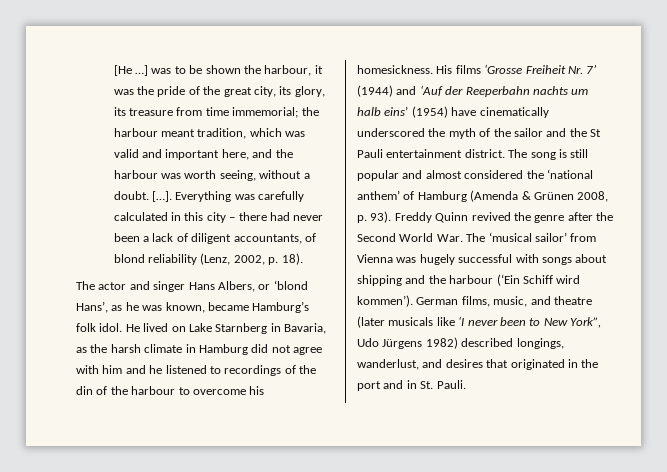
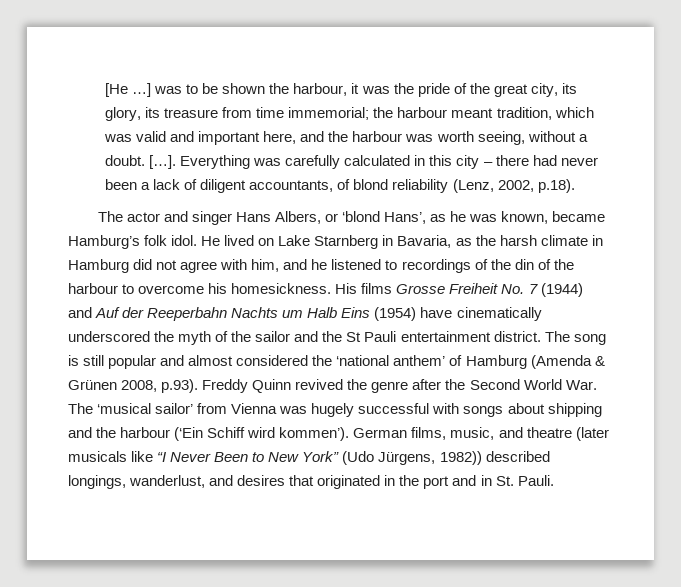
- Everything was carefully calculated in this city – there had never been a lack of diligent accountants, of blond reliability (Lenz, 2002, p. 18).
+ Everything was carefully calculated in this city – there had never been a lack of diligent accountants, of blond reliability (Lenz, 2002, p.18).
- He lived on Lake Starnberg in Bavaria, as the harsh climate in Hamburg did not agree with him and he listened to recordings of the din of the harbour to overcome his homesickness.
+ He lived on Lake Starnberg in Bavaria, as the harsh climate in Hamburg did not agree with him, and he listened to recordings of the din of the harbour to overcome his homesickness.
- His films ‘Grosse Freiheit Nr. 7’ (1944) and ‘Auf der Reeperbahn nachts um halb eins’ (1954) have cinematically underscored the myth of the sailor and the St Pauli entertainment district.
+ His films Grosse Freiheit No. 7 (1944) and Auf der Reeperbahn Nachts um Halb Eins (1954) have cinematically underscored the myth of the sailor and the St Pauli entertainment district.
- The song is still popular and almost considered the ‘national anthem’ of Hamburg (Amenda & Grünen 2008, p. 93). Freddy Quinn revived the genre after the Second World War. The ‘musical sailor’ from Vienna was hugely successful with songs about shipping and the harbour (‘Ein Schiff wird kommen’).
+ The song is still popular and almost considered the ‘national anthem’ of Hamburg (Amenda & Grünen 2008, p.93). Freddy Quinn revived the genre after the Second World War. The ‘musical sailor’ from Vienna was hugely successful with songs about shipping and the harbour (‘Ein Schiff wird kommen’).
- German films, music, and theatre (later musicals like ‘I never been to New York”, Udo Jürgens 1982) described longings, wanderlust, and desires that originated in the port and in St. Pauli.
+ German films, music, and theatre (later musicals like “I Never Been to New York” (Udo Jürgens, 1982)) described longings, wanderlust, and desires that originated in the port and in St. Pauli.

